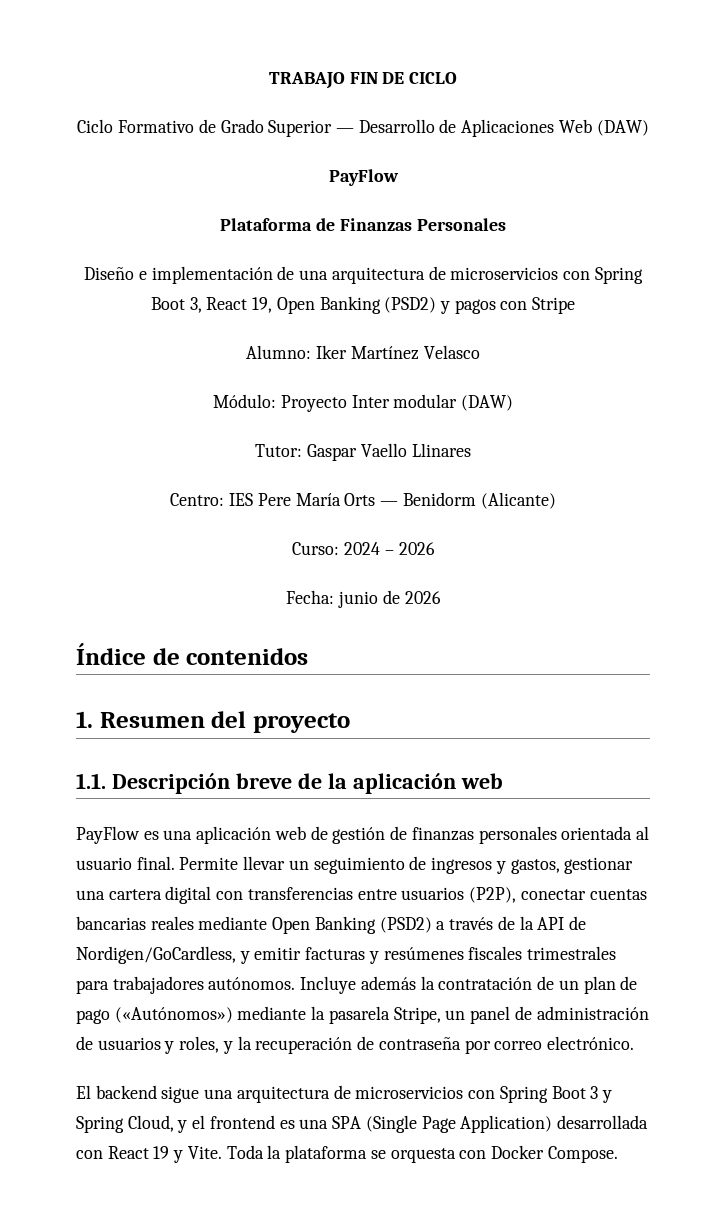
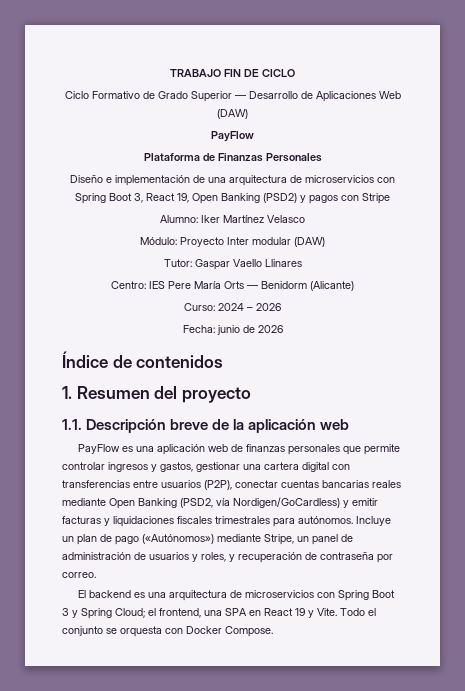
- PayFlow es una aplicación web de gestión de finanzas personales orientada al usuario final. Permite llevar un seguimiento de ingresos y gastos, gestionar una cartera digital con transferencias entre usuarios (P2P), conectar cuentas bancarias reales mediante Open Banking (PSD2) a través de la API de Nordigen/GoCardless, y emitir facturas y resúmenes fiscales trimestrales para trabajadores autónomos.
+ PayFlow es una aplicación web de finanzas personales que permite controlar ingresos y gastos, gestionar una cartera digital con transferencias entre usuarios (P2P), conectar cuentas bancarias reales mediante Open Banking (PSD2, vía Nordigen/GoCardless) y emitir facturas y liquidaciones fiscales trimestrales para autónomos.
- Incluye además la contratación de un plan de pago («Autónomos») mediante la pasarela Stripe, un panel de administración de usuarios y roles, y la recuperación de contraseña por correo electrónico.
+ Incluye un plan de pago («Autónomos») mediante Stripe, un panel de administración de usuarios y roles, y recuperación de contraseña por correo.
- El backend sigue una arquitectura de microservicios con Spring Boot 3 y Spring Cloud, y el frontend es una SPA (Single Page Application) desarrollada con React 19 y Vite.
+ El backend es una arquitectura de microservicios con Spring Boot 3 y Spring Cloud; el frontend, una SPA en React 19 y Vite.
- Toda la plataforma se orquesta con Docker Compose.
+ Todo el conjunto se orquesta con Docker Compose.

